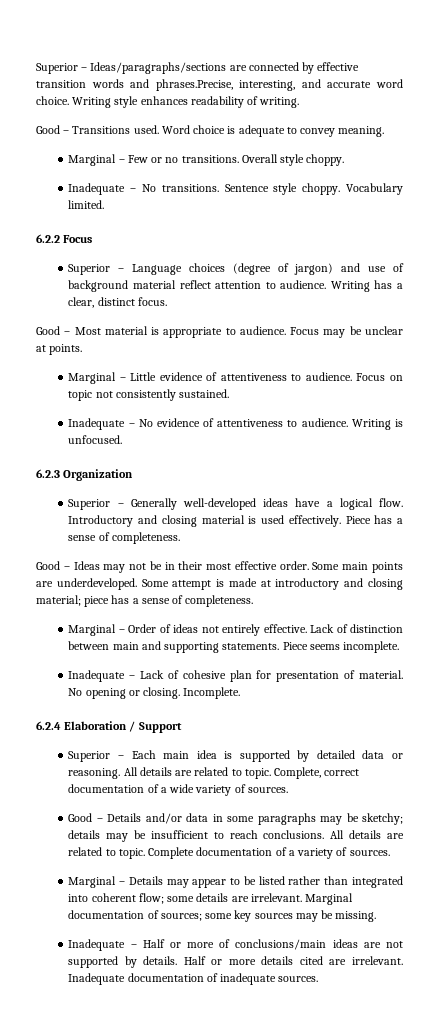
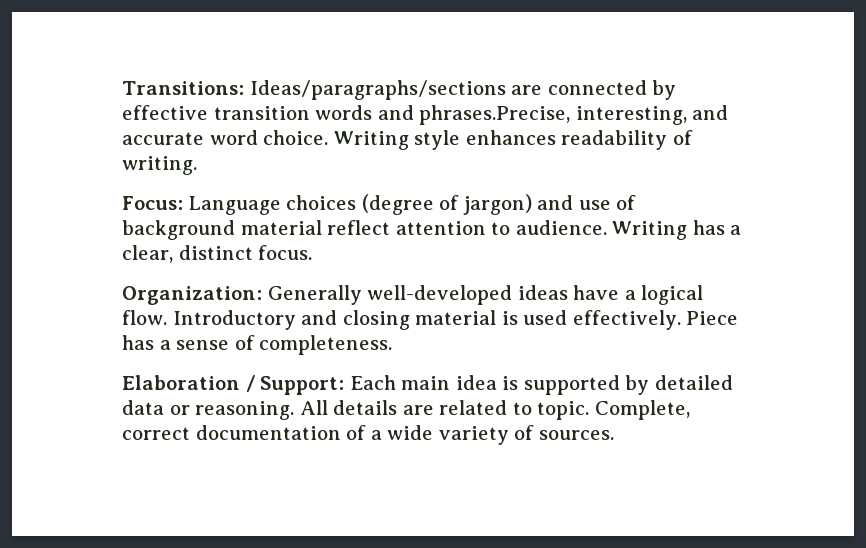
- Superior – Ideas/paragraphs/sections are connected by effective transition words and phrases.Precise, interesting, and accurate word choice.
+ Transitions: Ideas/paragraphs/sections are connected by effective transition words and phrases.Precise, interesting, and accurate word choice.
- Good – Transitions used. Word choice is adequate to convey meaning.
- Marginal – Few or no transitions. Overall style choppy.
- Inadequate – No transitions. Sentence style choppy. Vocabulary limited.
- 6.2.2 Focus
- Superior – Language choices (degree of jargon) and use of background material reflect attention to audience.
+ Focus: Language choices (degree of jargon) and use of background material reflect attention to audience.
- Good – Most material is appropriate to audience. Focus may be unclear at points.
- Marginal – Little evidence of attentiveness to audience. Focus on topic not consistently sustained.
- Inadequate – No evidence of attentiveness to audience. Writing is unfocused.
- 6.2.3 Organization
- Superior – Generally well-developed ideas have a logical flow.
+ Organization: Generally well-developed ideas have a logical flow.
- Good – Ideas may not be in their most effective order. Some main points are underdeveloped. Some attempt is made at introductory and closing material; piece has a sense of completeness.
- Marginal – Order of ideas not entirely effective. Lack of distinction between main and supporting statements. Piece seems incomplete.
- Inadequate – Lack of cohesive plan for presentation of material. No opening or closing. Incomplete.
- 6.2.4 Elaboration / Support
- Superior – Each main idea is supported by detailed data or reasoning.
+ Elaboration / Support: Each main idea is supported by detailed data or reasoning.
- Good – Details and/or data in some paragraphs may be sketchy; details may be insufficient to reach conclusions. All details are related to topic. Complete documentation of a variety of sources.
- Marginal – Details may appear to be listed rather than integrated into coherent flow; some details are irrelevant. Marginal documentation of sources; some key sources may be missing.
- Inadequate – Half or more of conclusions/main ideas are not supported by details. Half or more details cited are irrelevant. Inadequate documentation of inadequate sources.

